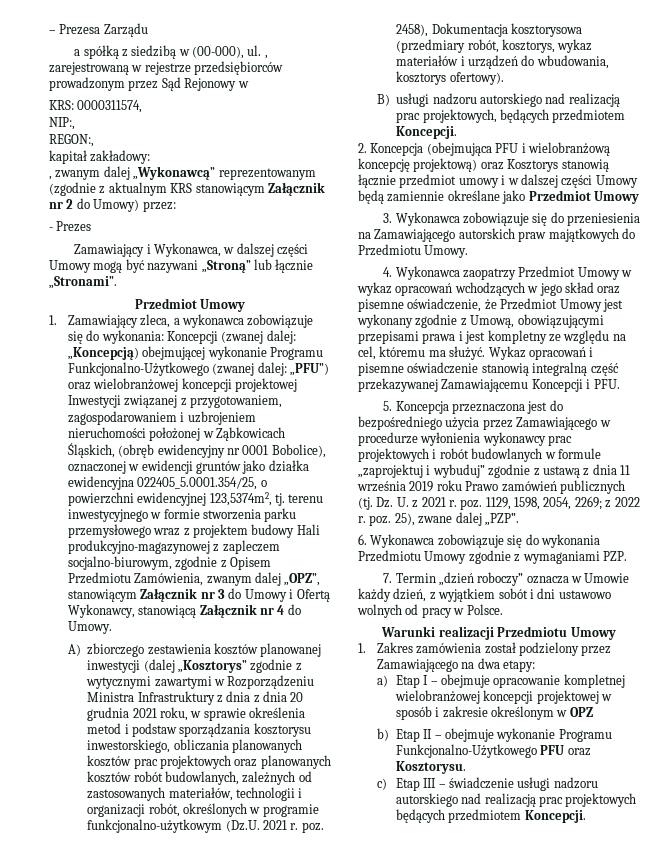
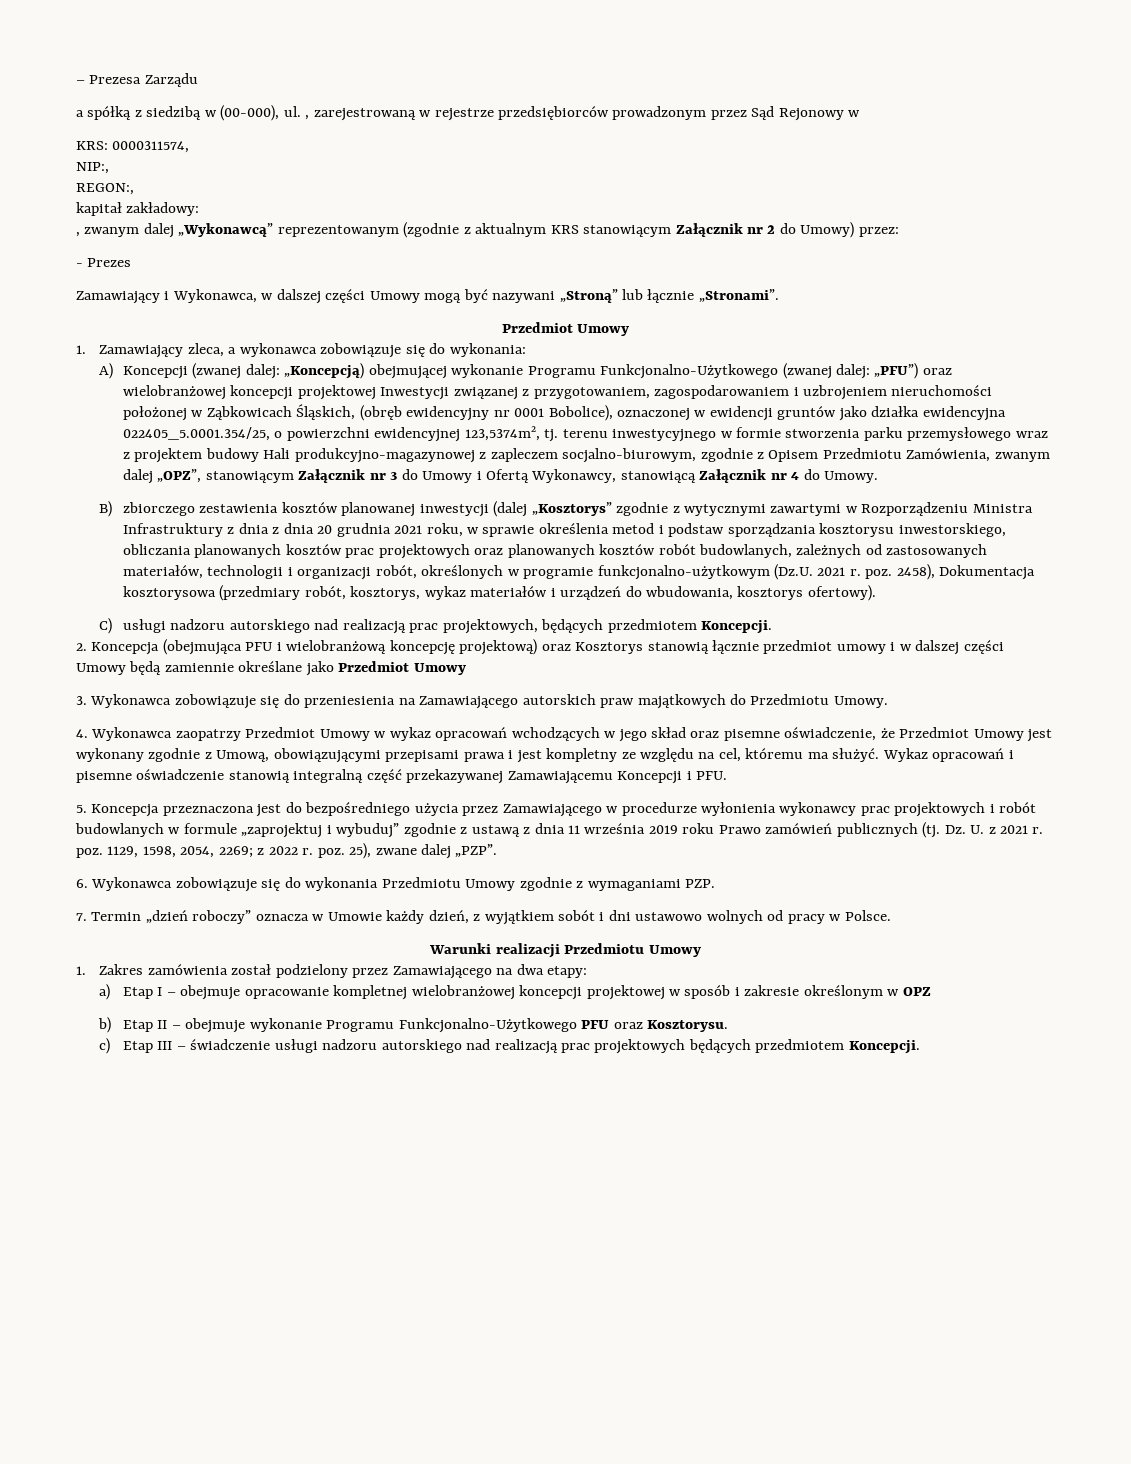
- 1. Zamawiający zleca, a wykonawca zobowiązuje się do wykonania: Koncepcji (zwanej dalej:
+ 1. Zamawiający zleca, a wykonawca zobowiązuje się do wykonania:
+ A) Koncepcji (zwanej dalej:
- A) zbiorczego zestawienia kosztów planowanej inwestycji (dalej „Kosztorys” zgodnie z wytycznymi zawartymi w Rozporządzeniu Ministra Infrastruktury z dnia z dnia 20 grudnia 2021 roku, w sprawie określenia metod i podstaw sporządzania kosztorysu inwestorskiego, obliczania planowanych kosztów prac projektowych oraz planowanych kosztów robót budowlanych, zależnych od zastosowanych materiałów, technologii i organizacji robót, określonych w programie funkcjonalno-użytkowym (Dz.U. 2021 r. poz. 2458), Dokumentacja kosztorysowa (przedmiary robót, kosztorys, wykaz materiałów i urządzeń do wbudowania, kosztorys ofertowy).
+ B) zbiorczego zestawienia kosztów planowanej inwestycji (dalej „Kosztorys” zgodnie z wytycznymi zawartymi w Rozporządzeniu Ministra Infrastruktury z dnia z dnia 20 grudnia 2021 roku, w sprawie określenia metod i podstaw sporządzania kosztorysu inwestorskiego, obliczania planowanych kosztów prac projektowych oraz planowanych kosztów robót budowlanych, zależnych od zastosowanych materiałów, technologii i organizacji robót, określonych w programie funkcjonalno-użytkowym (Dz.U. 2021 r. poz. 2458), Dokumentacja kosztorysowa (przedmiary robót, kosztorys, wykaz materiałów i urządzeń do wbudowania, kosztorys ofertowy).
- B) usługi nadzoru autorskiego nad realizacją prac projektowych, będących przedmiotem Koncepcji.
+ C) usługi nadzoru autorskiego nad realizacją prac projektowych, będących przedmiotem Koncepcji.

